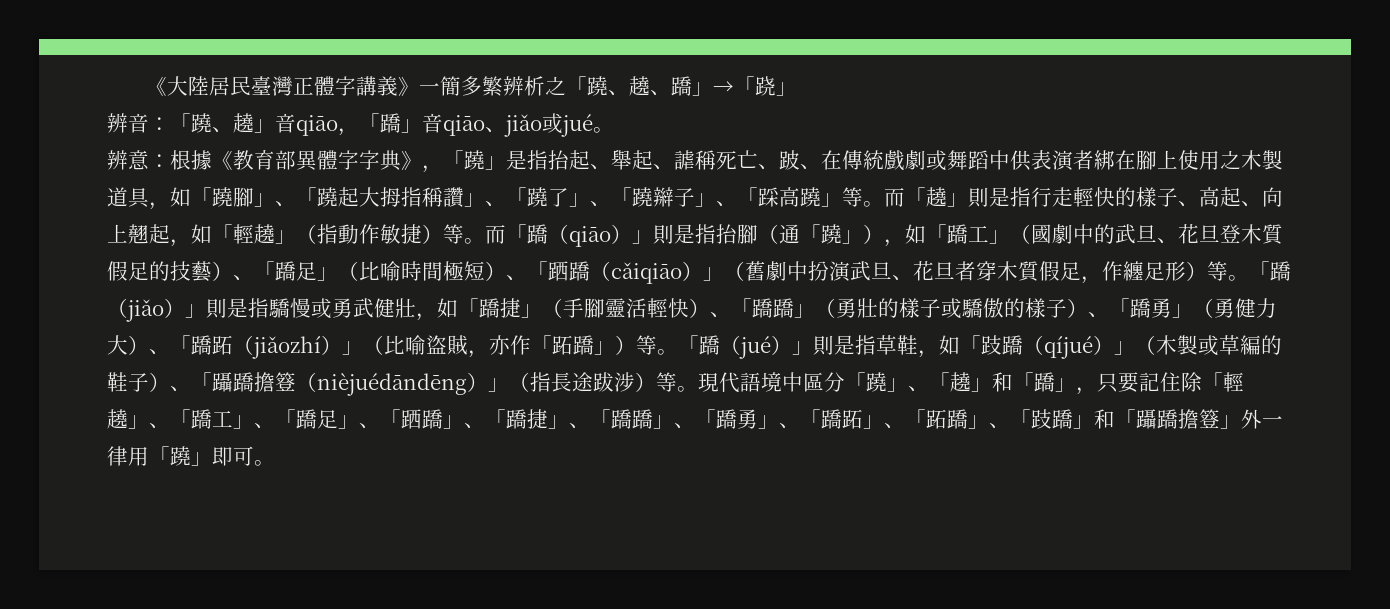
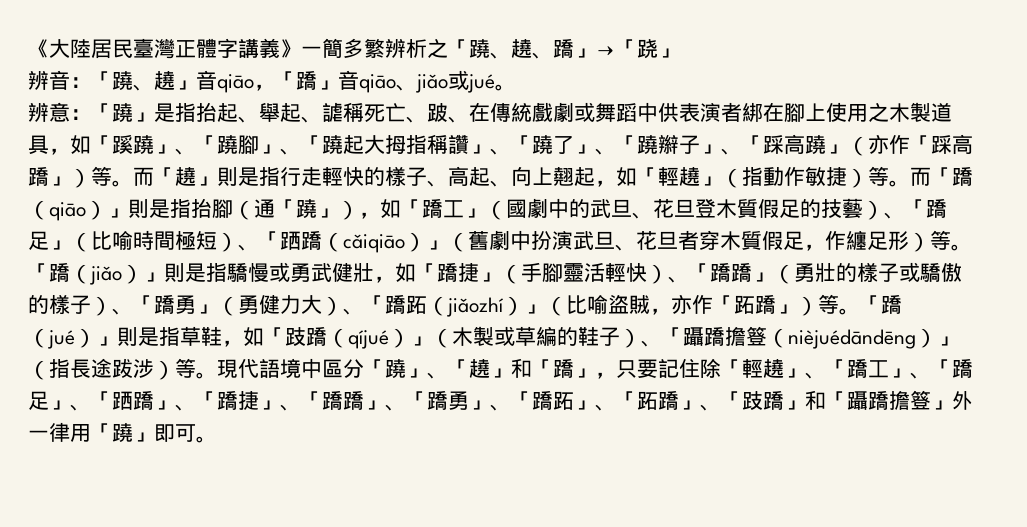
- 辨意：根據《教育部異體字字典》，「蹺」是指抬起、舉起、謔稱死亡、跛、在傳統戲劇或舞蹈中供表演者綁在腳上使用之木製道具，如「蹺腳」、「蹺起大拇指稱讚」、「蹺了」、「蹺辮子」、「踩高蹺」等。
+ 辨意：「蹺」是指抬起、舉起、謔稱死亡、跛、在傳統戲劇或舞蹈中供表演者綁在腳上使用之木製道具，如「蹊蹺」、「蹺腳」、「蹺起大拇指稱讚」、「蹺了」、「蹺辮子」、「踩高蹺」（亦作「踩高蹻」）等。

